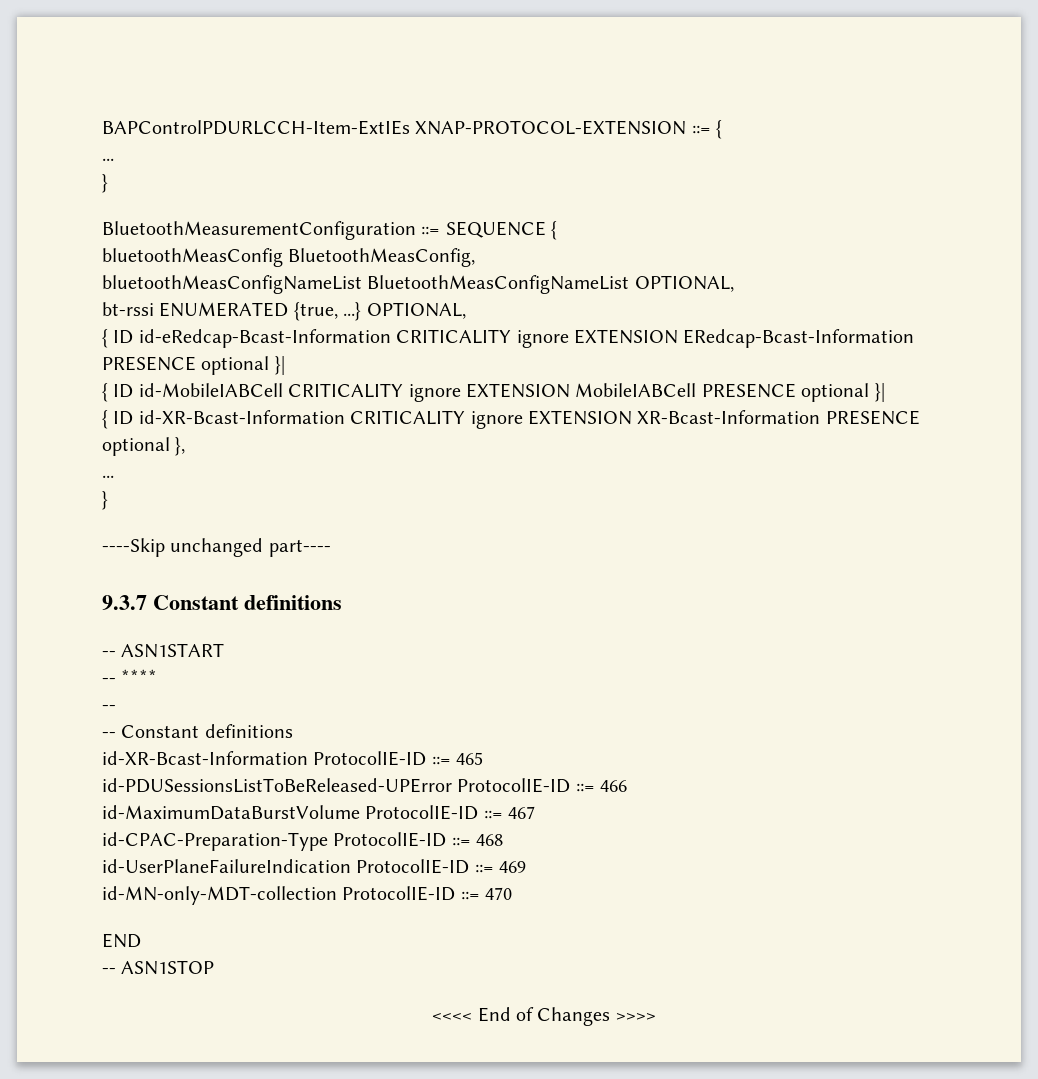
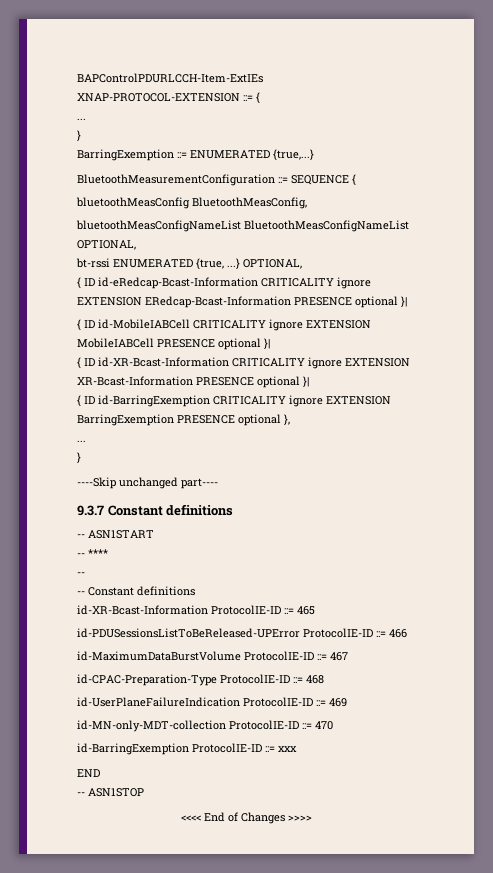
+ BarringExemption ::= ENUMERATED {true,...}
- { ID id-XR-Bcast-Information CRITICALITY ignore EXTENSION XR-Bcast-Information PRESENCE optional },
+ { ID id-XR-Bcast-Information CRITICALITY ignore EXTENSION XR-Bcast-Information PRESENCE optional }|
+ { ID id-BarringExemption CRITICALITY ignore EXTENSION BarringExemption PRESENCE optional },
+ id-BarringExemption ProtocolIE-ID ::= xxx

